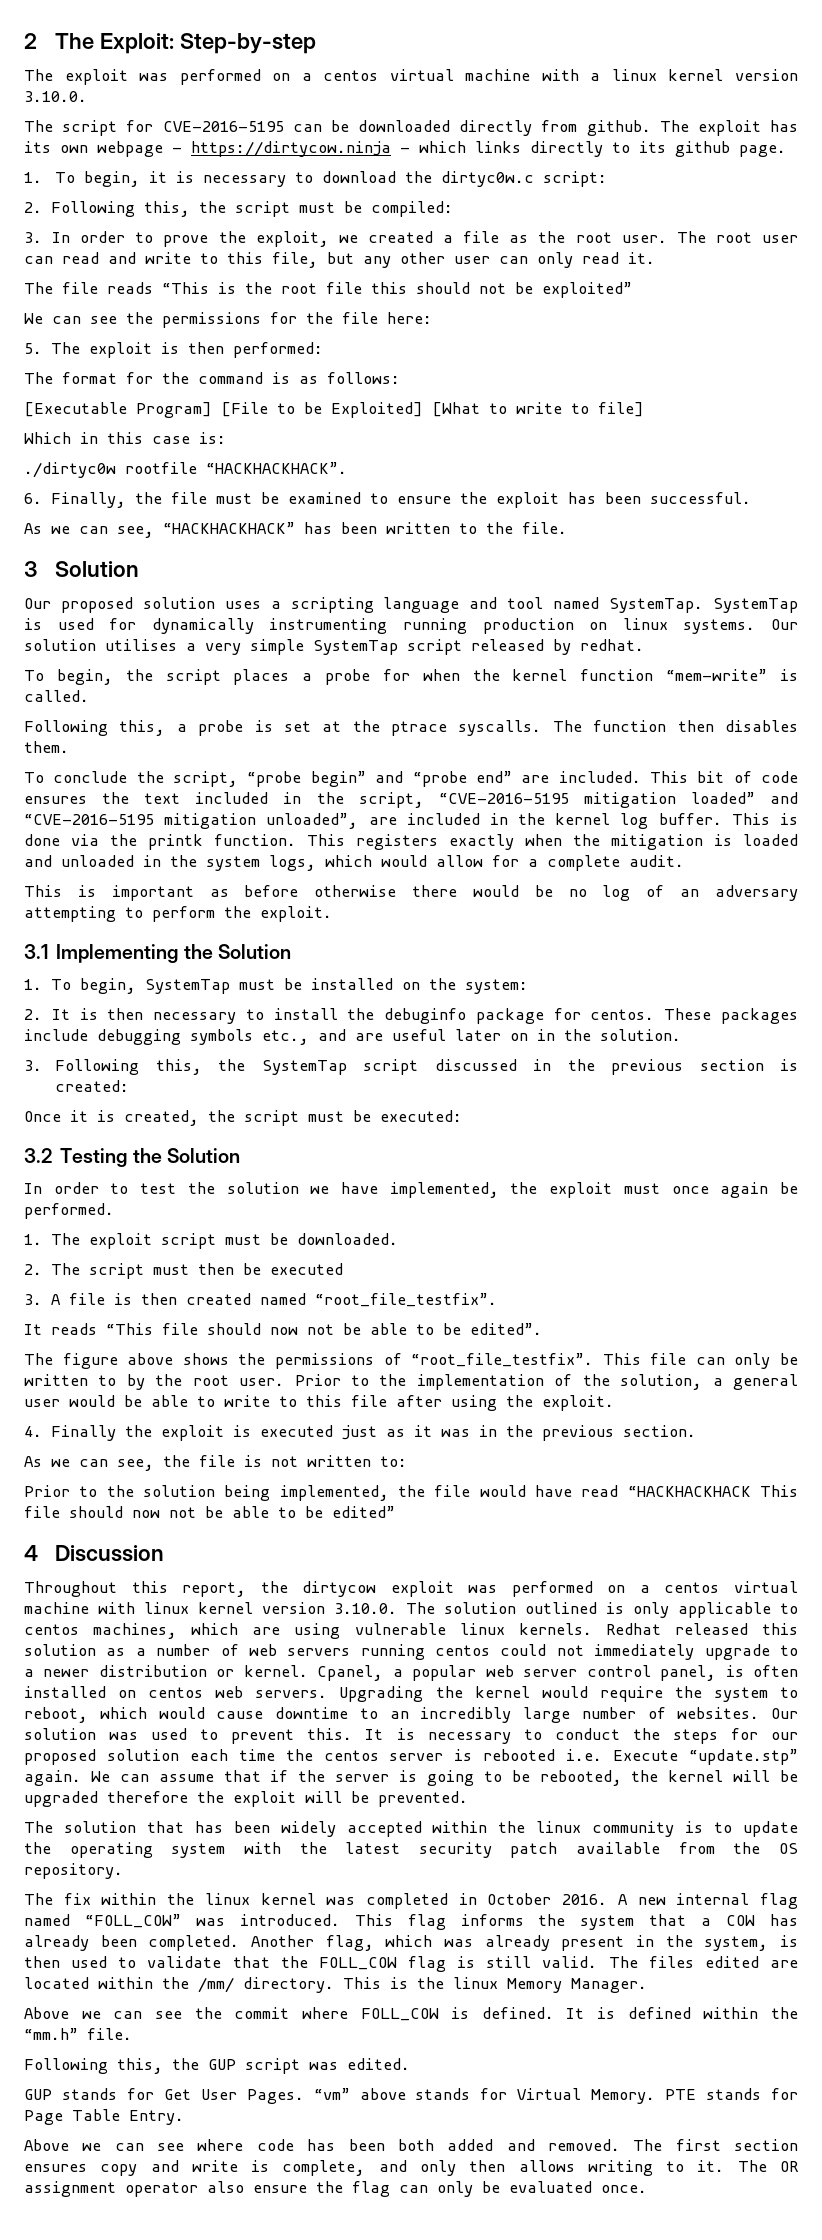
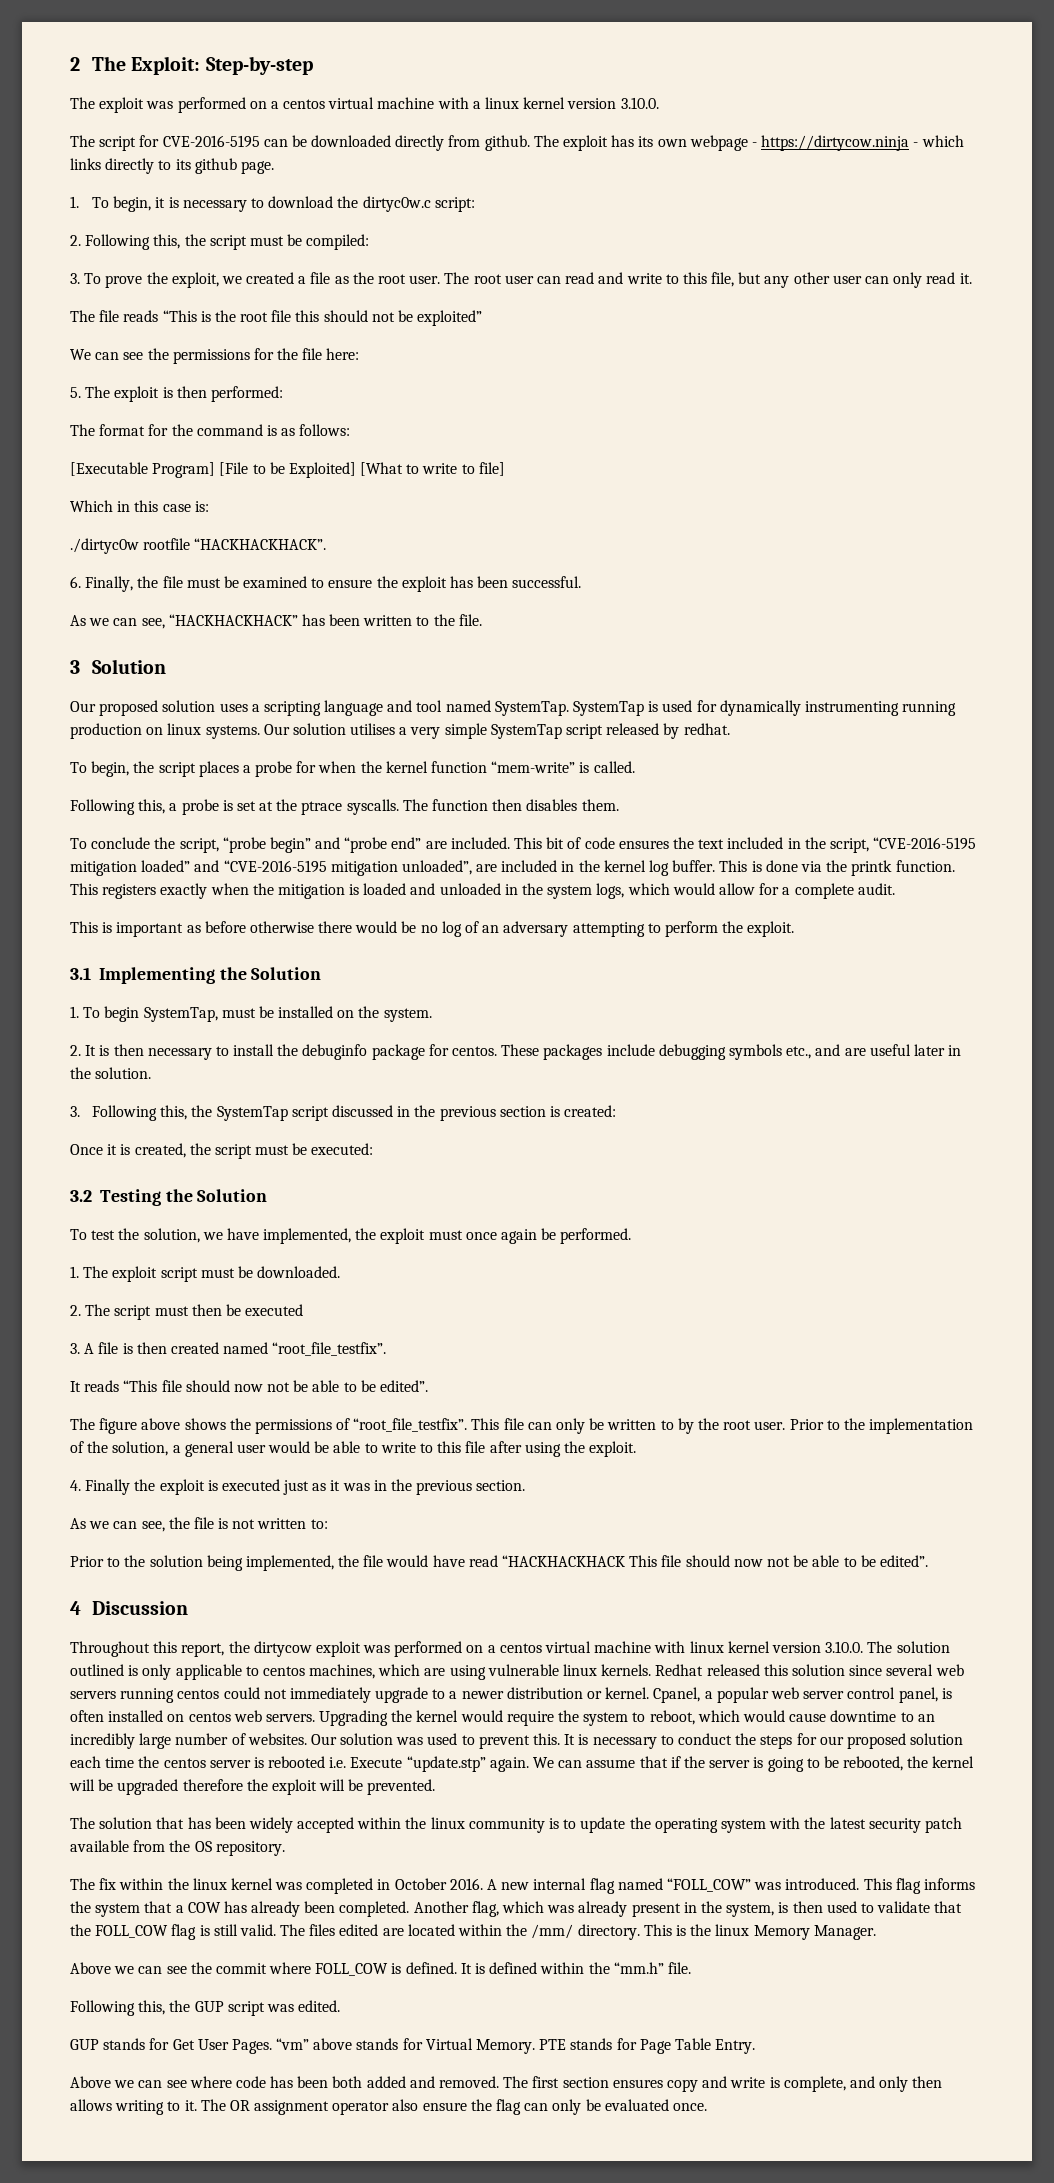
- 3. In order to prove the exploit, we created a file as the root user.
+ 3. To prove the exploit, we created a file as the root user.
- 1. To begin, SystemTap must be installed on the system:
+ 1. To begin SystemTap, must be installed on the system.
- These packages include debugging symbols etc., and are useful later on in the solution.
+ These packages include debugging symbols etc., and are useful later in the solution.
- In order to test the solution we have implemented, the exploit must once again be performed.
+ To test the solution, we have implemented, the exploit must once again be performed.
- Prior to the solution being implemented, the file would have read “HACKHACKHACK This file should now not be able to be edited”
+ Prior to the solution being implemented, the file would have read “HACKHACKHACK This file should now not be able to be edited”.
- Redhat released this solution as a number of web servers running centos could not immediately upgrade to a newer distribution or kernel.
+ Redhat released this solution since several web servers running centos could not immediately upgrade to a newer distribution or kernel.

